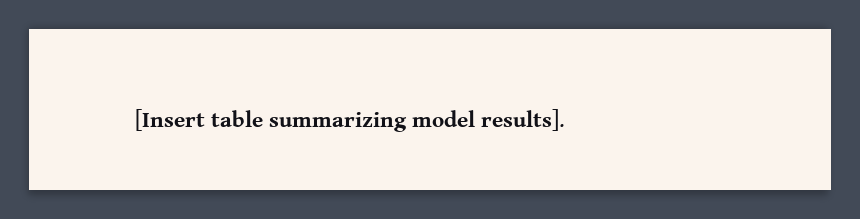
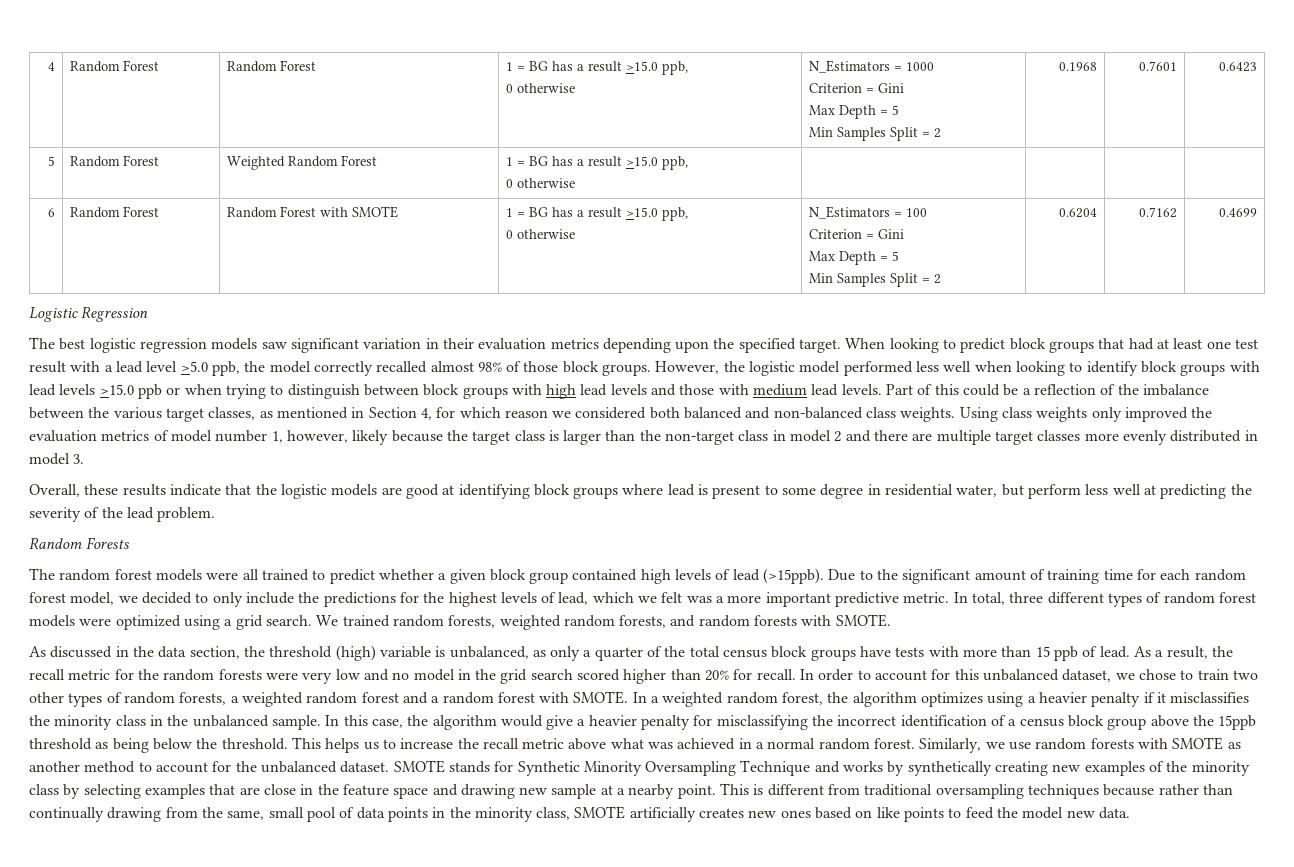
- [Insert table summarizing model results].
+ 4 | Random Forest | Random Forest | 1 = BG has a result >15.0 ppb,
+ 0 otherwise | N_Estimators = 1000
+ Criterion = Gini
+ Max Depth = 5
+ Min Samples Split = 2 | 0.1968 | 0.7601 | 0.6423
+ 5 | Random Forest | Weighted Random Forest | 1 = BG has a result >15.0 ppb,
+ 0 otherwise | | | |
+ 6 | Random Forest | Random Forest with SMOTE | 1 = BG has a result >15.0 ppb,
+ 0 otherwise | N_Estimators = 100
+ Criterion = Gini
+ Max Depth = 5
+ Min Samples Split = 2 | 0.6204 | 0.7162 | 0.4699
+ Logistic Regression
+ The best logistic regression models saw significant variation in their evaluation metrics depending upon the specified target. When looking to predict block groups that had at least one test result with a lead level >5.0 ppb, the model correctly recalled almost 98% of those block groups. However, the logistic model performed less well when looking to identify block groups with lead levels >15.0 ppb or when trying to distinguish between block groups with high lead levels and those with medium lead levels. Part of this could be a reflection of the imbalance between the various target classes, as mentioned in Section 4, for which reason we considered both balanced and non-balanced class weights. Using class weights only improved the evaluation metrics of model number 1, however, likely because the target class is larger than the non-target class in model 2 and there are multiple target classes more evenly distributed in model 3.
+ Overall, these results indicate that the logistic models are good at identifying block groups where lead is present to some degree in residential water, but perform less well at predicting the severity of the lead problem.
+ Random Forests
+ The random forest models were all trained to predict whether a given block group contained high levels of lead (>15ppb). Due to the significant amount of training time for each random forest model, we decided to only include the predictions for the highest levels of lead, which we felt was a more important predictive metric. In total, three different types of random forest models were optimized using a grid search. We trained random forests, weighted random forests, and random forests with SMOTE.
+ As discussed in the data section, the threshold (high) variable is unbalanced, as only a quarter of the total census block groups have tests with more than 15 ppb of lead. As a result, the recall metric for the random forests were very low and no model in the grid search scored higher than 20% for recall. In order to account for this unbalanced dataset, we chose to train two other types of random forests, a weighted random forest and a random forest with SMOTE. In a weighted random forest, the algorithm optimizes using a heavier penalty if it misclassifies the minority class in the unbalanced sample. In this case, the algorithm would give a heavier penalty for misclassifying the incorrect identification of a census block group above the 15ppb threshold as being below the threshold. This helps us to increase the recall metric above what was achieved in a normal random forest. Similarly, we use random forests with SMOTE as another method to account for the unbalanced dataset. SMOTE stands for Synthetic Minority Oversampling Technique and works by synthetically creating new examples of the minority class by selecting examples that are close in the feature space and drawing new sample at a nearby point. This is different from traditional oversampling techniques because rather than continually drawing from the same, small pool of data points in the minority class, SMOTE artificially creates new ones based on like points to feed the model new data.

